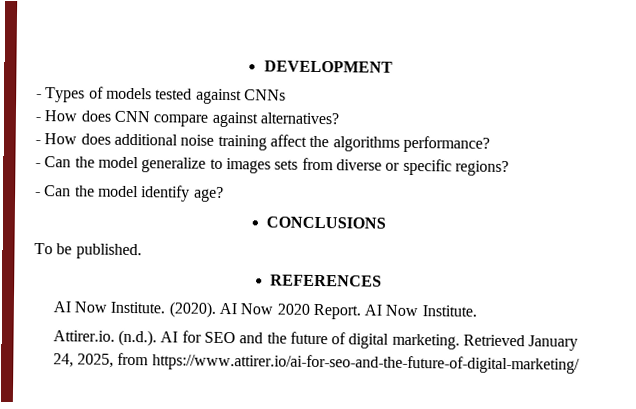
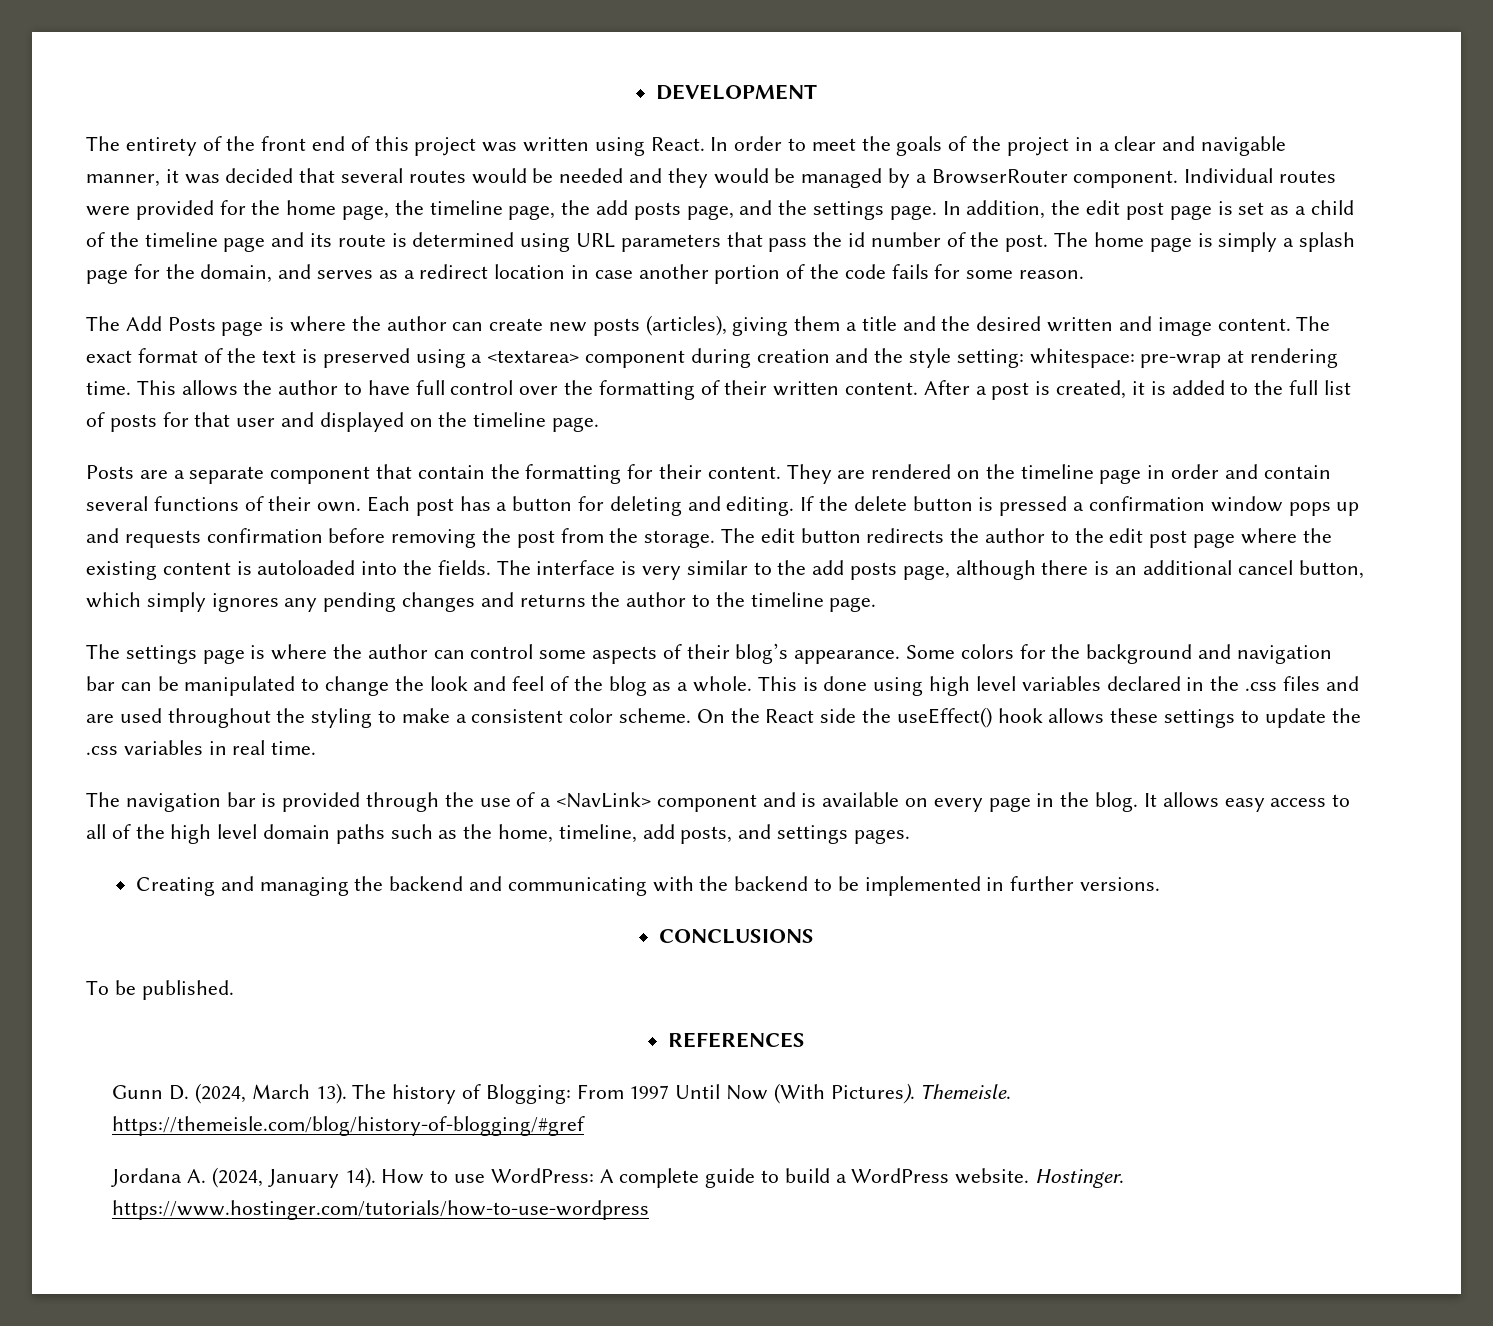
- - Types of models tested against CNNs
- - How does CNN compare against alternatives?
- - How does additional noise training affect the algorithms performance?
- - Can the model generalize to images sets from diverse or specific regions?
- - Can the model identify age?
+ The entirety of the front end of this project was written using React. In order to meet the goals of the project in a clear and navigable manner, it was decided that several routes would be needed and they would be managed by a BrowserRouter component. Individual routes were provided for the home page, the timeline page, the add posts page, and the settings page. In addition, the edit post page is set as a child of the timeline page and its route is determined using URL parameters that pass the id number of the post. The home page is simply a splash page for the domain, and serves as a redirect location in case another portion of the code fails for some reason.
+ The Add Posts page is where the author can create new posts (articles), giving them a title and the desired written and image content. The exact format of the text is preserved using a <textarea> component during creation and the style setting: whitespace: pre-wrap at rendering time. This allows the author to have full control over the formatting of their written content. After a post is created, it is added to the full list of posts for that user and displayed on the timeline page.
+ Posts are a separate component that contain the formatting for their content. They are rendered on the timeline page in order and contain several functions of their own. Each post has a button for deleting and editing. If the delete button is pressed a confirmation window pops up and requests confirmation before removing the post from the storage. The edit button redirects the author to the edit post page where the existing content is autoloaded into the fields. The interface is very similar to the add posts page, although there is an additional cancel button, which simply ignores any pending changes and returns the author to the timeline page.
+ The settings page is where the author can control some aspects of their blog’s appearance. Some colors for the background and navigation bar can be manipulated to change the look and feel of the blog as a whole. This is done using high level variables declared in the .css files and are used throughout the styling to make a consistent color scheme. On the React side the useEffect() hook allows these settings to update the .css variables in real time.
+ The navigation bar is provided through the use of a <NavLink> component and is available on every page in the blog. It allows easy access to all of the high level domain paths such as the home, timeline, add posts, and settings pages.
+ Creating and managing the backend and communicating with the backend to be implemented in further versions.
- AI Now Institute. (2020). AI Now 2020 Report. AI Now Institute.
- Attirer.io. (n.d.). AI for SEO and the future of digital marketing. Retrieved January 24, 2025, from https://www.attirer.io/ai-for-seo-and-the-future-of-digital-marketing/
+ Gunn D. (2024, March 13). The history of Blogging: From 1997 Until Now (With Pictures). Themeisle. https://themeisle.com/blog/history-of-blogging/#gref
+ Jordana A. (2024, January 14). How to use WordPress: A complete guide to build a WordPress website. Hostinger. https://www.hostinger.com/tutorials/how-to-use-wordpress

